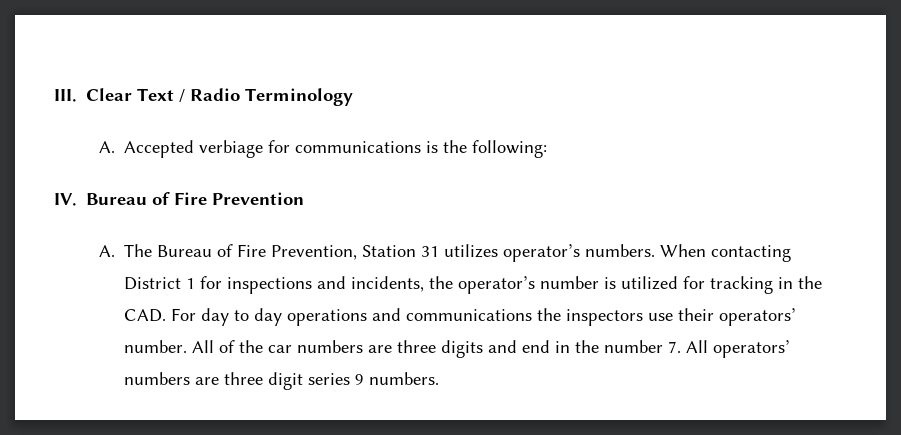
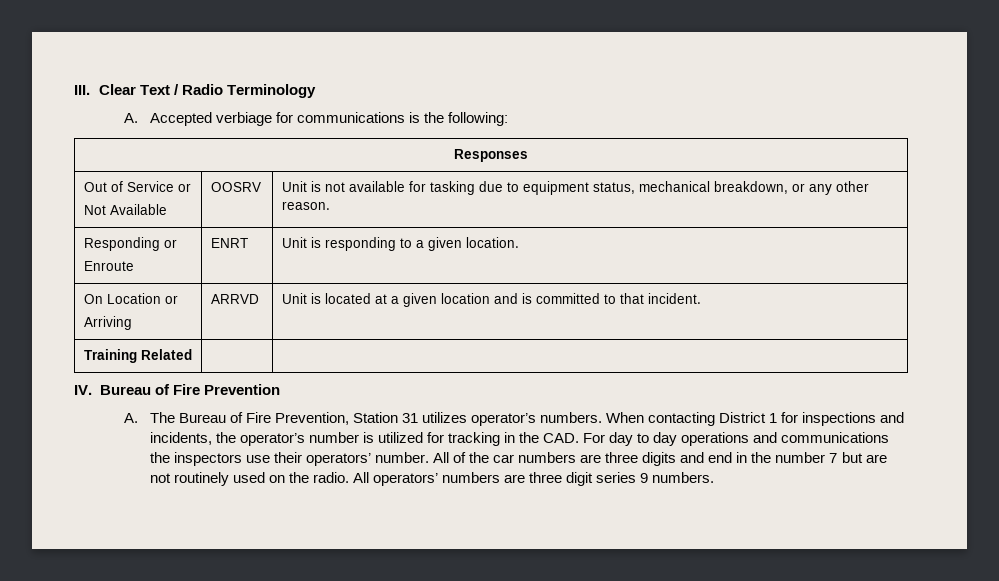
+ Responses
+ Out of Service or
+ Not Available | OOSRV | Unit is not available for tasking due to equipment status, mechanical breakdown, or any other reason.
+ Responding or
+ Enroute | ENRT | Unit is responding to a given location.
+ On Location or
+ Arriving | ARRVD | Unit is located at a given location and is committed to that incident.
+ Training Related | |
- All of the car numbers are three digits and end in the number 7. All operators’ numbers are three digit series 9 numbers.
+ All of the car numbers are three digits and end in the number 7 but are not routinely used on the radio. All operators’ numbers are three digit series 9 numbers.

